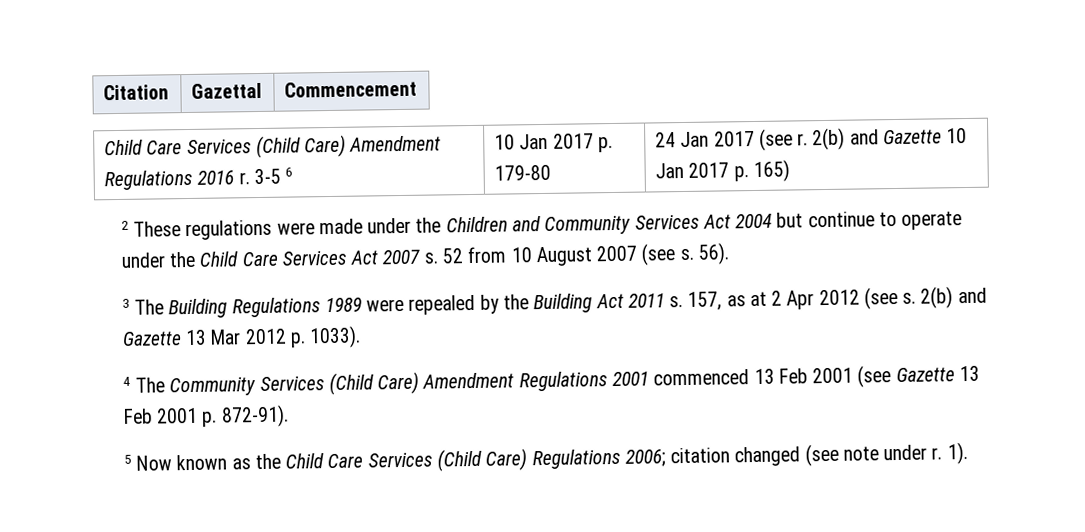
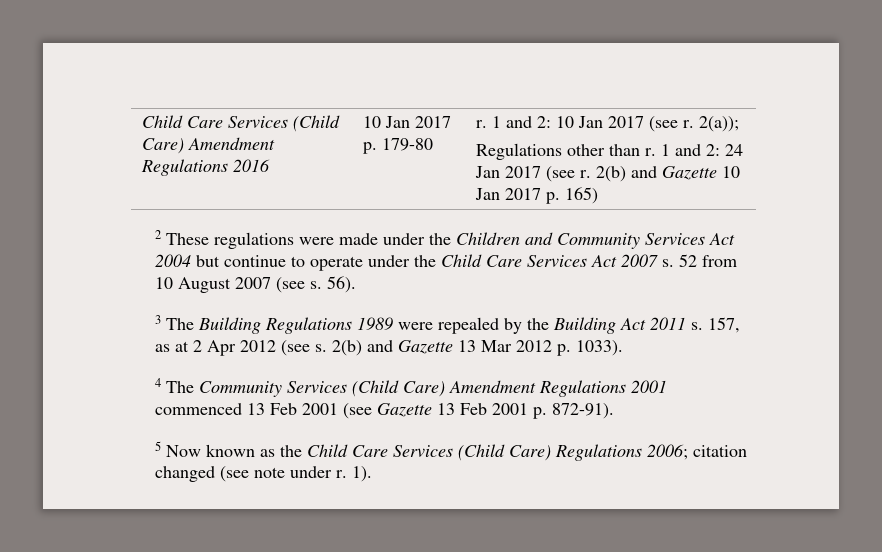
- Citation | Gazettal | Commencement
- Child Care Services (Child Care) Amendment Regulations 2016 r. 3-5 6 | 10 Jan 2017 p. 179-80 | 24 Jan 2017 (see r. 2(b) and Gazette 10 Jan 2017 p. 165)
+ Child Care Services (Child Care) Amendment Regulations 2016 | 10 Jan 2017 p. 179-80 | r. 1 and 2: 10 Jan 2017 (see r. 2(a));
+ Regulations other than r. 1 and 2: 24 Jan 2017 (see r. 2(b) and Gazette 10 Jan 2017 p. 165)

